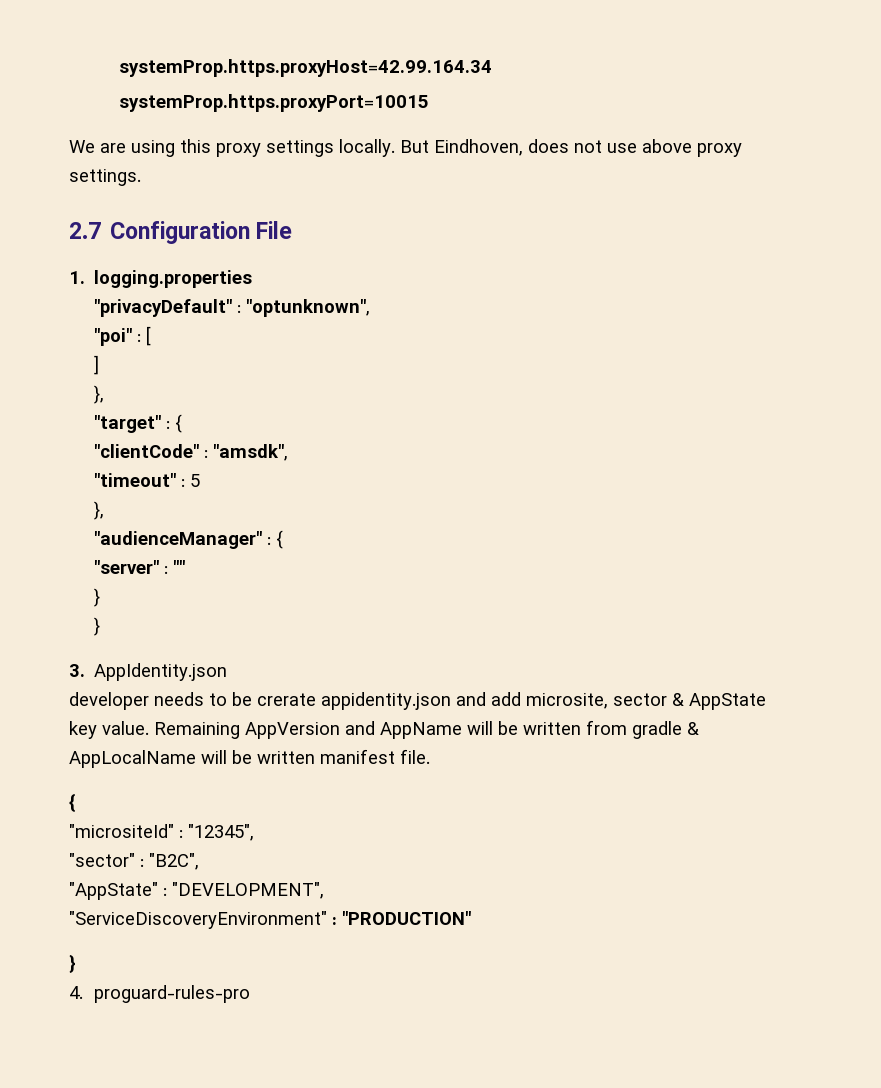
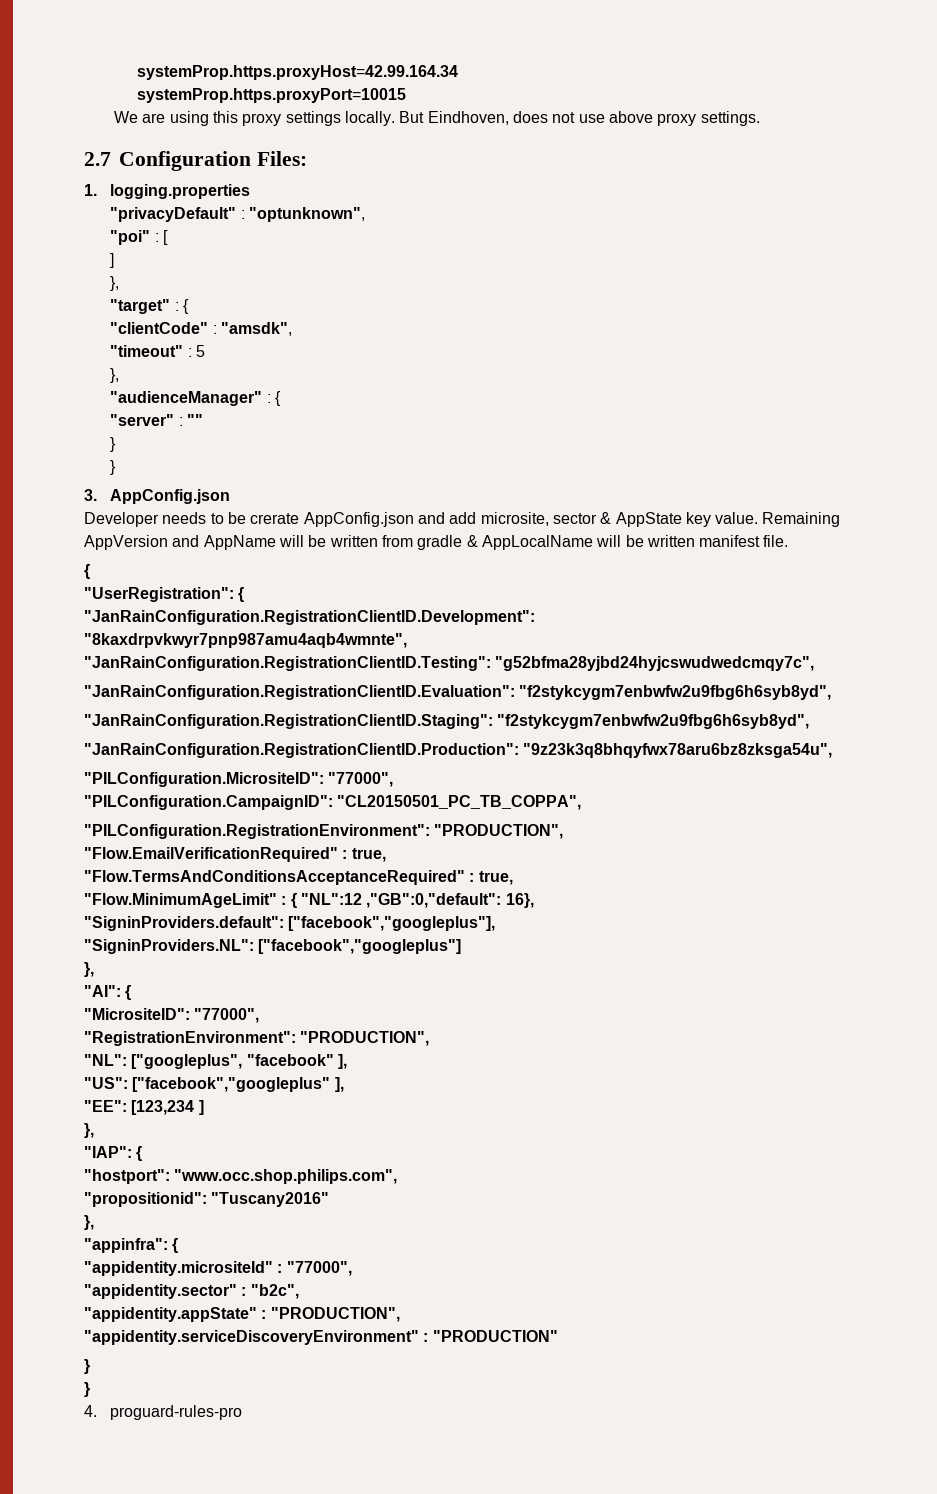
- 2.7 Configuration File
+ 2.7 Configuration Files:
- 3. AppIdentity.json
- developer needs to be crerate appidentity.json and add microsite, sector & AppState key value.
+ 3. AppConfig.json
+ Developer needs to be crerate AppConfig.json and add microsite, sector & AppState key value.
- "micrositeId" : "12345",
- "sector" : "B2C",
- "AppState" : "DEVELOPMENT",
- "ServiceDiscoveryEnvironment" : "PRODUCTION"
+ "UserRegistration": {
+ "JanRainConfiguration.RegistrationClientID.Development": "8kaxdrpvkwyr7pnp987amu4aqb4wmnte",
+ "JanRainConfiguration.RegistrationClientID.Testing": "g52bfma28yjbd24hyjcswudwedcmqy7c",
+ "JanRainConfiguration.RegistrationClientID.Evaluation": "f2stykcygm7enbwfw2u9fbg6h6syb8yd",
+ "JanRainConfiguration.RegistrationClientID.Staging": "f2stykcygm7enbwfw2u9fbg6h6syb8yd",
+ "JanRainConfiguration.RegistrationClientID.Production": "9z23k3q8bhqyfwx78aru6bz8zksga54u",
+ "PILConfiguration.MicrositeID": "77000",
+ "PILConfiguration.CampaignID": "CL20150501_PC_TB_COPPA",
+ "PILConfiguration.RegistrationEnvironment": "PRODUCTION",
+ "Flow.EmailVerificationRequired" : true,
+ "Flow.TermsAndConditionsAcceptanceRequired" : true,
+ "Flow.MinimumAgeLimit" : { "NL":12 ,"GB":0,"default": 16},
+ "SigninProviders.default": ["facebook","googleplus"],
+ "SigninProviders.NL": ["facebook","googleplus"]
+ },
+ "AI": {
+ "MicrositeID": "77000",
+ "RegistrationEnvironment": "PRODUCTION",
+ "NL": ["googleplus", "facebook" ],
+ "US": ["facebook","googleplus" ],
+ "EE": [123,234 ]
+ },
+ "IAP": {
+ "hostport": "www.occ.shop.philips.com",
+ "propositionid": "Tuscany2016"
+ },
+ "appinfra": {
+ "appidentity.micrositeId" : "77000",
+ "appidentity.sector" : "b2c",
+ "appidentity.appState" : "PRODUCTION",
+ "appidentity.serviceDiscoveryEnvironment" : "PRODUCTION"
+ }

